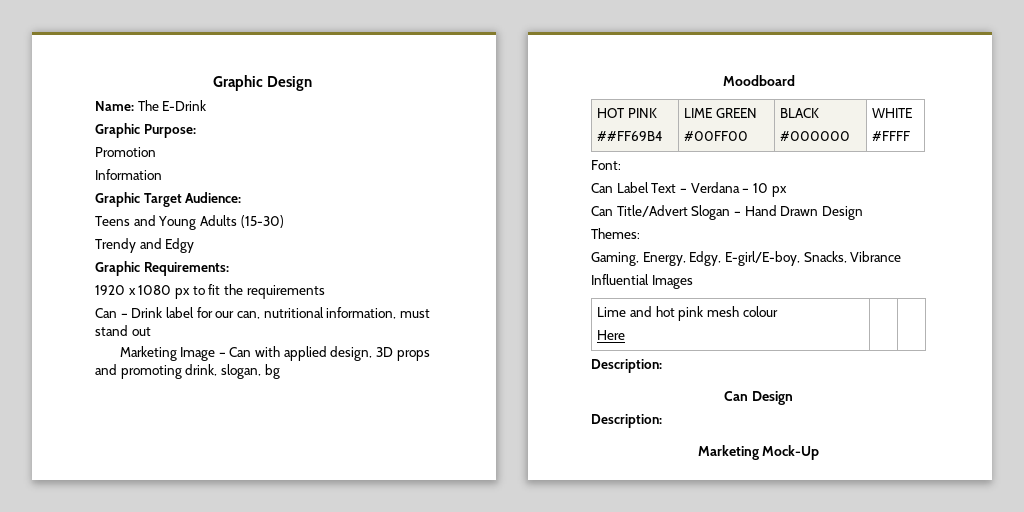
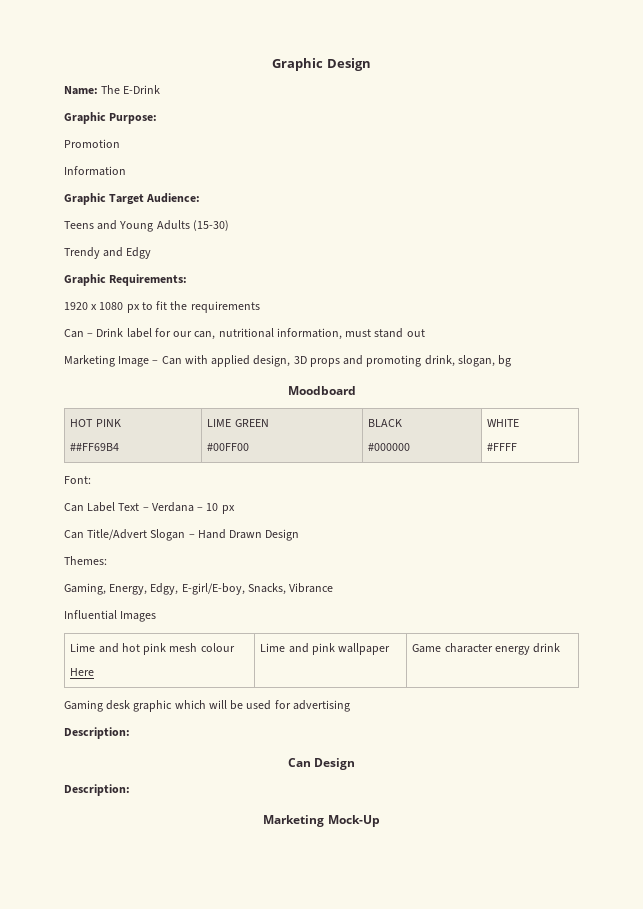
  Lime and hot pink mesh colour
- Here | |
+ Here | Lime and pink wallpaper | Game character energy drink
+ Gaming desk graphic which will be used for advertising

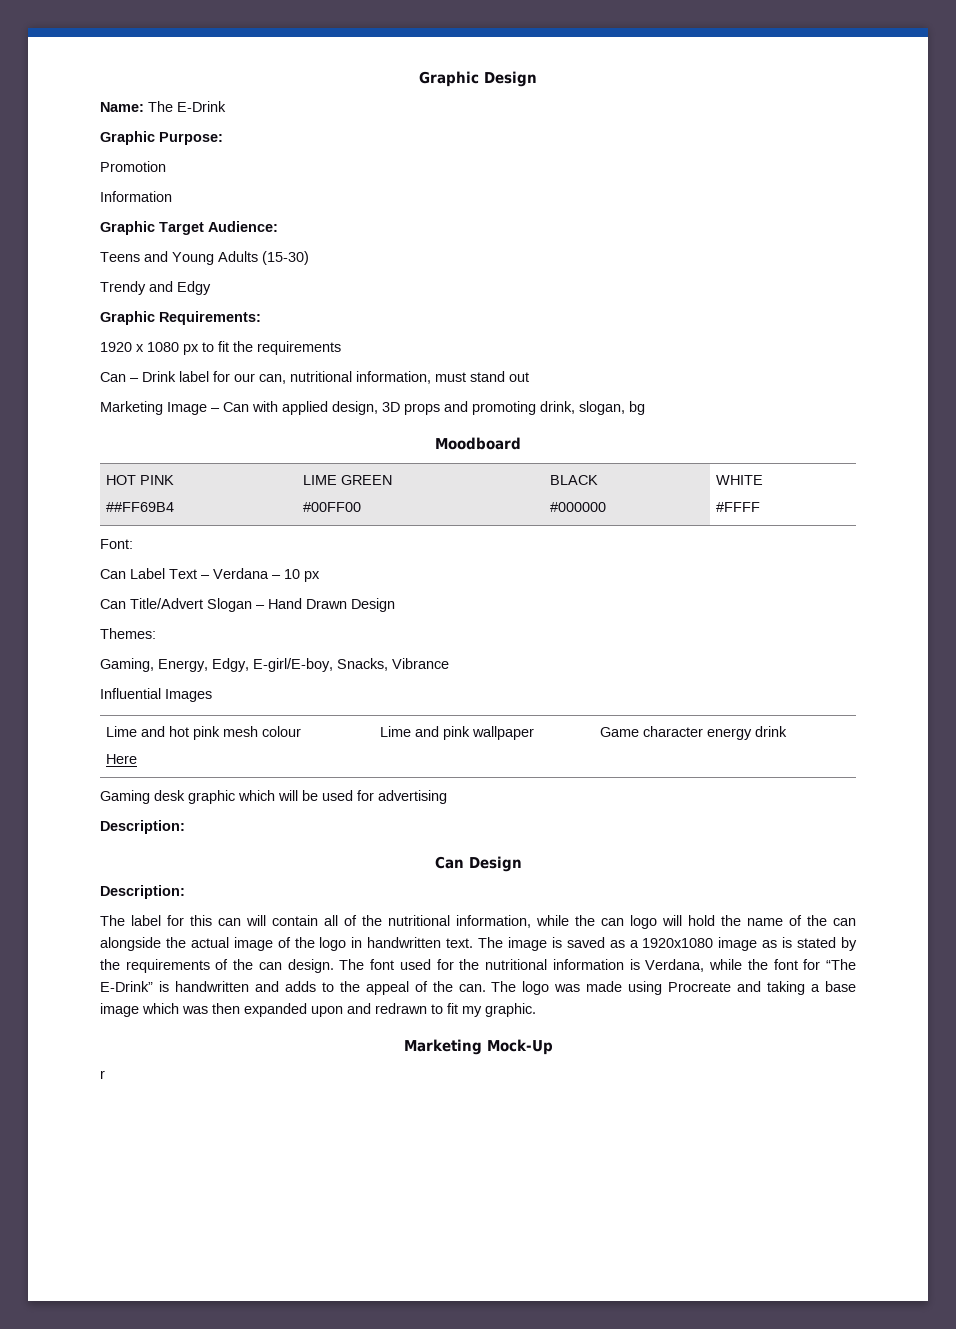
+ The label for this can will contain all of the nutritional information, while the can logo will hold the name of the can alongside the actual image of the logo in handwritten text. The image is saved as a 1920x1080 image as is stated by the requirements of the can design. The font used for the nutritional information is Verdana, while the font for “The E-Drink” is handwritten and adds to the appeal of the can. The logo was made using Procreate and taking a base image which was then expanded upon and redrawn to fit my graphic.
+ r

